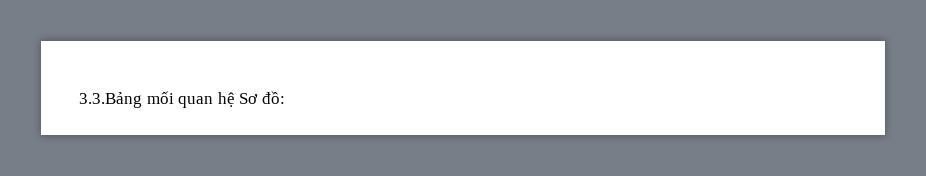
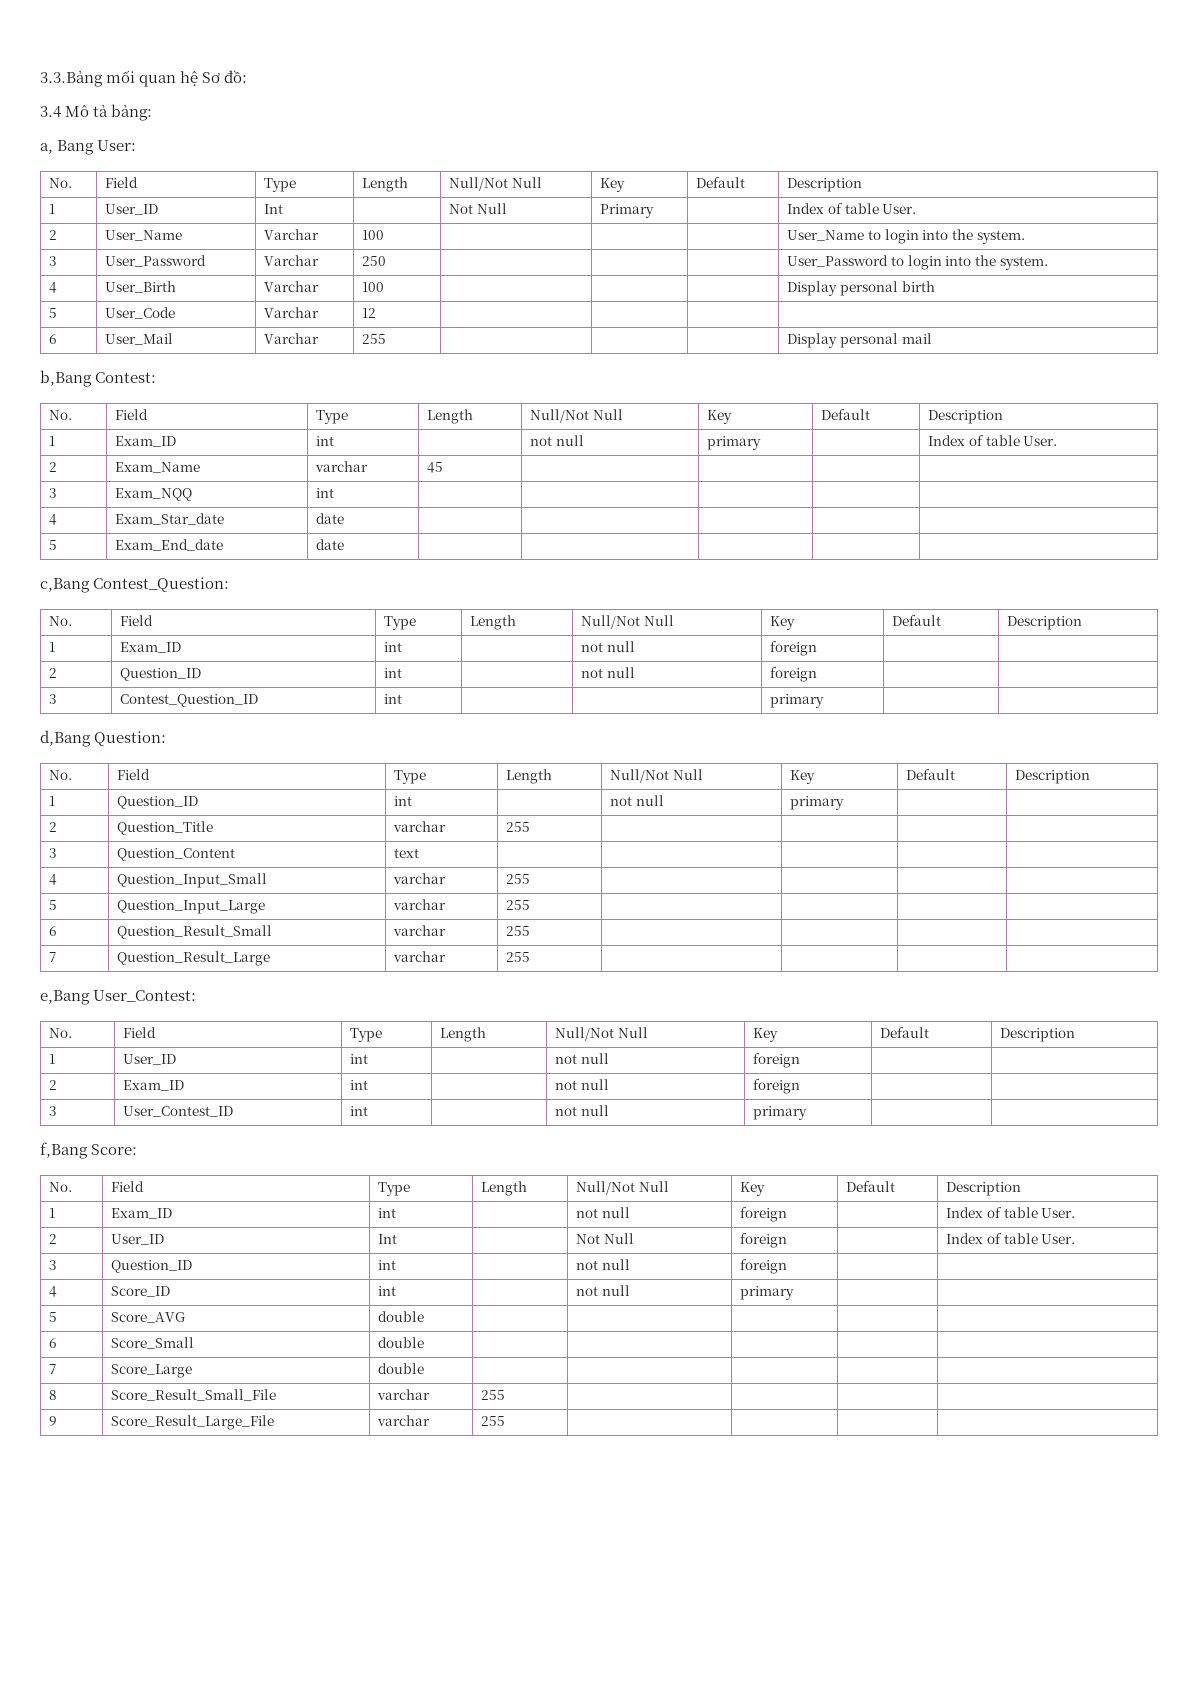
+ 3.4 Mô tả bảng:
+ a, Bang User:
+ No. | Field | Type | Length | Null/Not Null | Key | Default | Description
+ 1 | User_ID | Int | | Not Null | Primary | | Index of table User.
+ 2 | User_Name | Varchar | 100 | | | | User_Name to login into the system.
+ 3 | User_Password | Varchar | 250 | | | | User_Password to login into the system.
+ 4 | User_Birth | Varchar | 100 | | | | Display personal birth
+ 5 | User_Code | Varchar | 12 | | | |
+ 6 | User_Mail | Varchar | 255 | | | | Display personal mail
+ b,Bang Contest:
+ No. | Field | Type | Length | Null/Not Null | Key | Default | Description
+ 1 | Exam_ID | int | | not null | primary | | Index of table User.
+ 2 | Exam_Name | varchar | 45 | | | |
+ 3 | Exam_NQQ | int | | | | |
+ 4 | Exam_Star_date | date | | | | |
+ 5 | Exam_End_date | date | | | | |
+ c,Bang Contest_Question:
+ No. | Field | Type | Length | Null/Not Null | Key | Default | Description
+ 1 | Exam_ID | int | | not null | foreign | |
+ 2 | Question_ID | int | | not null | foreign | |
+ 3 | Contest_Question_ID | int | | | primary | |
+ d,Bang Question:
+ No. | Field | Type | Length | Null/Not Null | Key | Default | Description
+ 1 | Question_ID | int | | not null | primary | |
+ 2 | Question_Title | varchar | 255 | | | |
+ 3 | Question_Content | text | | | | |
+ 4 | Question_Input_Small | varchar | 255 | | | |
+ 5 | Question_Input_Large | varchar | 255 | | | |
+ 6 | Question_Result_Small | varchar | 255 | | | |
+ 7 | Question_Result_Large | varchar | 255 | | | |
+ e,Bang User_Contest:
+ No. | Field | Type | Length | Null/Not Null | Key | Default | Description
+ 1 | User_ID | int | | not null | foreign | |
+ 2 | Exam_ID | int | | not null | foreign | |
+ 3 | User_Contest_ID | int | | not null | primary | |
+ f,Bang Score:
+ No. | Field | Type | Length | Null/Not Null | Key | Default | Description
+ 1 | Exam_ID | int | | not null | foreign | | Index of table User.
+ 2 | User_ID | Int | | Not Null | foreign | | Index of table User.
+ 3 | Question_ID | int | | not null | foreign | |
+ 4 | Score_ID | int | | not null | primary | |
+ 5 | Score_AVG | double | | | | |
+ 6 | Score_Small | double | | | | |
+ 7 | Score_Large | double | | | | |
+ 8 | Score_Result_Small_File | varchar | 255 | | | |
+ 9 | Score_Result_Large_File | varchar | 255 | | | |

